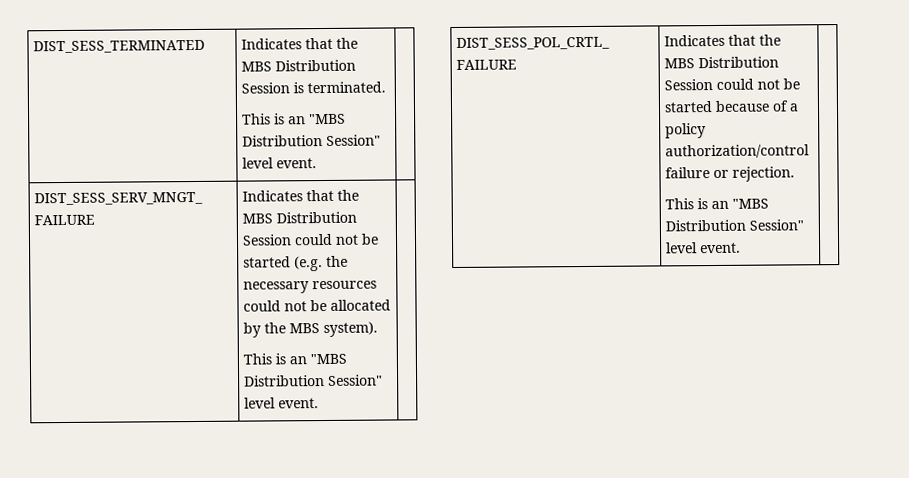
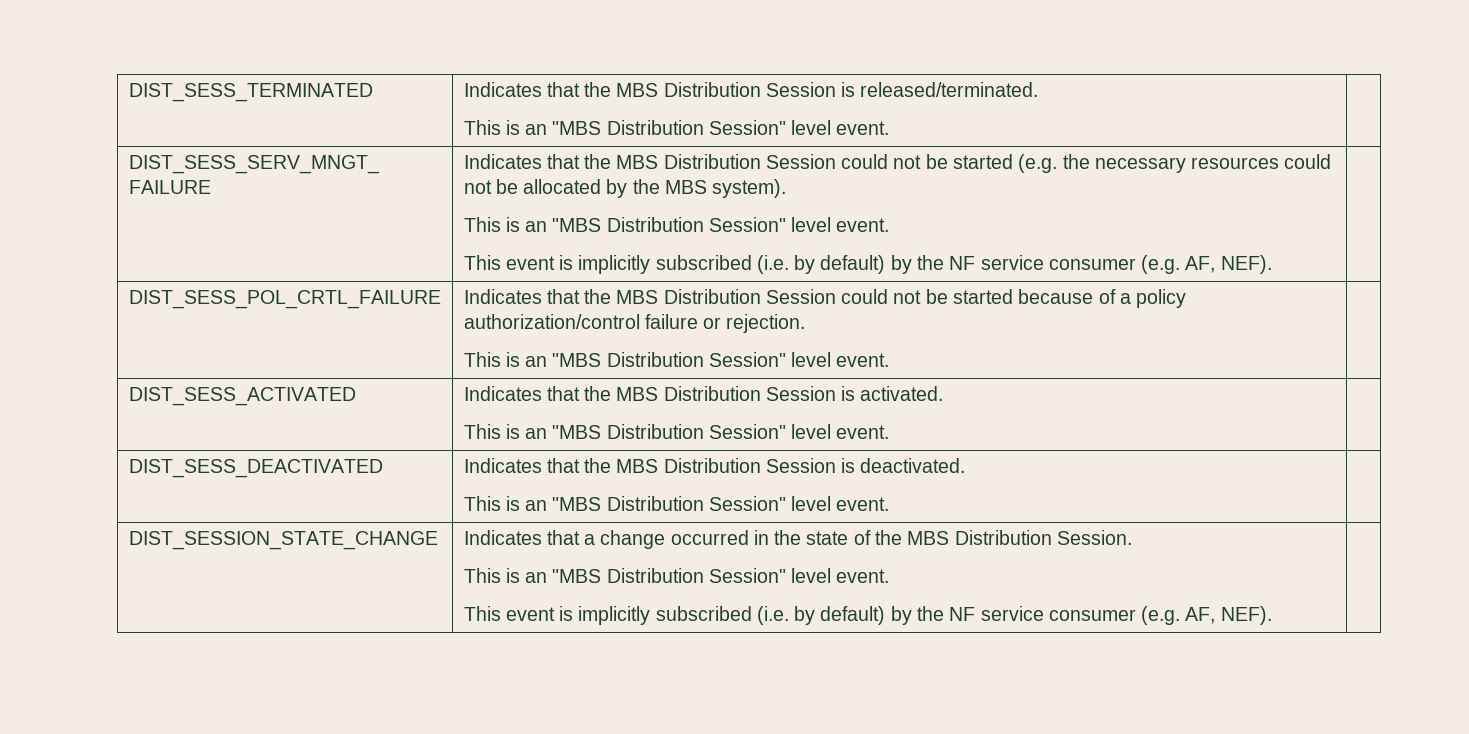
- DIST_SESS_TERMINATED | Indicates that the MBS Distribution Session is terminated.
+ DIST_SESS_TERMINATED | Indicates that the MBS Distribution Session is released/terminated.
  Indicates that the MBS Distribution Session could not be started (e.g. the necessary resources could not be allocated by the MBS system).
  This is an "MBS Distribution Session" level event.
+ This event is implicitly subscribed (i.e. by default) by the NF service consumer (e.g. AF, NEF).
+ DIST_SESS_ACTIVATED | Indicates that the MBS Distribution Session is activated.
+ This is an "MBS Distribution Session" level event. |
+ DIST_SESS_DEACTIVATED | Indicates that the MBS Distribution Session is deactivated.
+ This is an "MBS Distribution Session" level event. |
+ DIST_SESSION_STATE_CHANGE | Indicates that a change occurred in the state of the MBS Distribution Session.
+ This is an "MBS Distribution Session" level event.
+ This event is implicitly subscribed (i.e. by default) by the NF service consumer (e.g. AF, NEF). |

